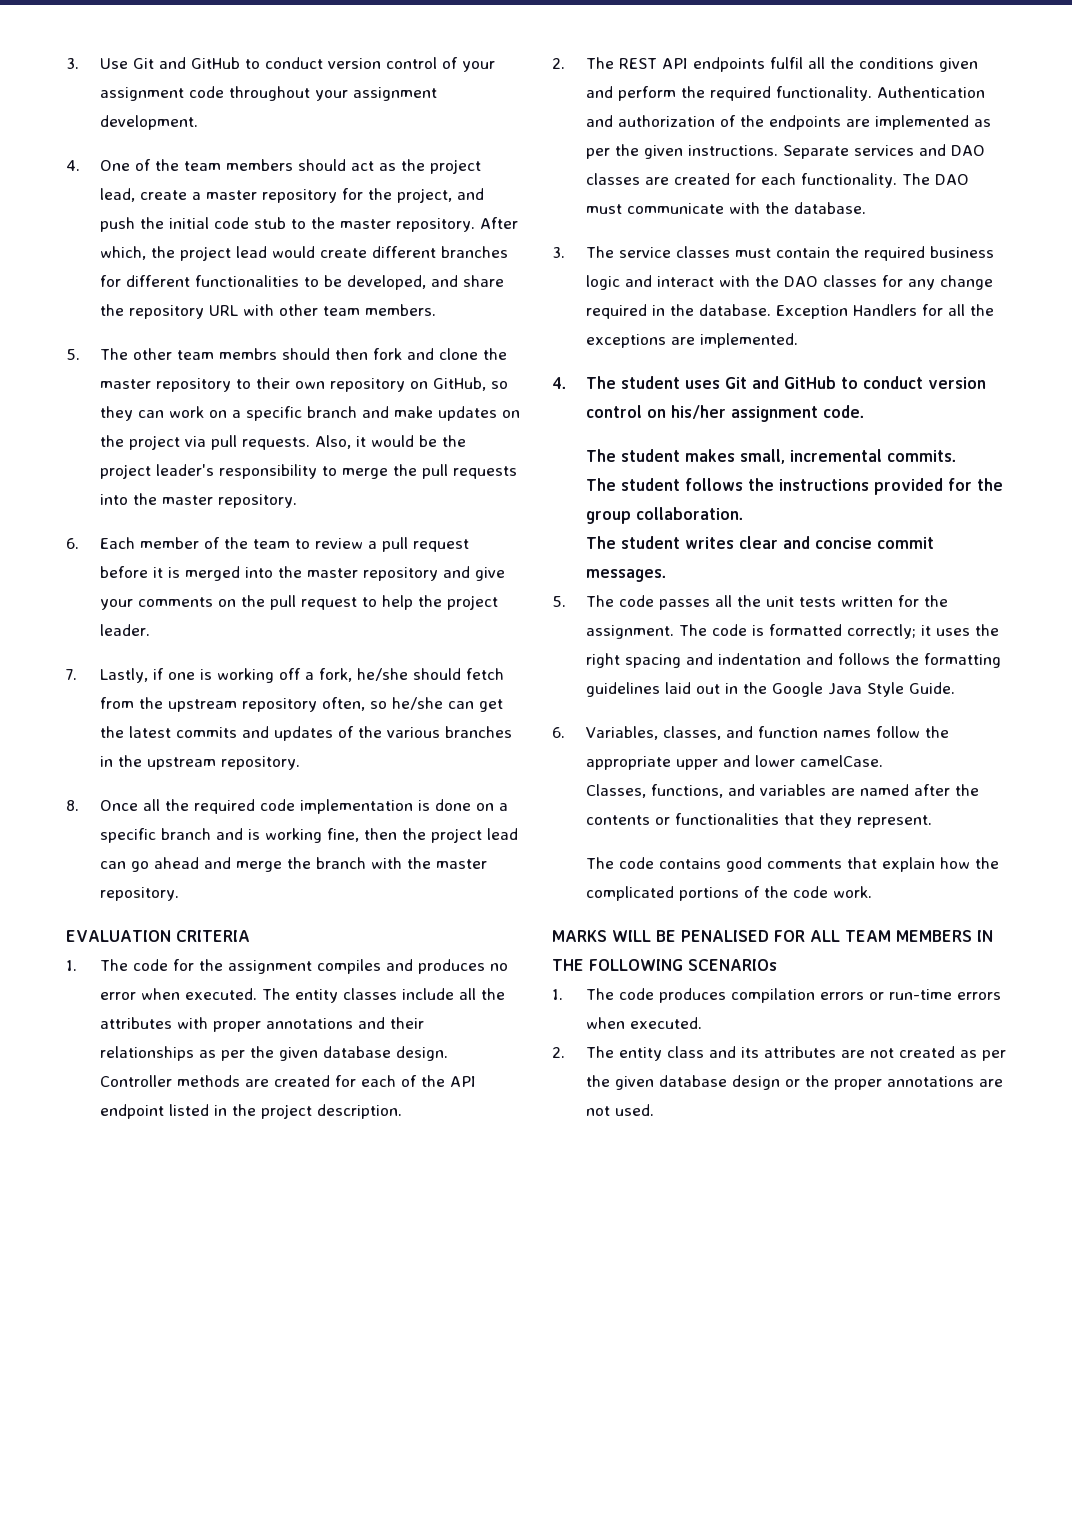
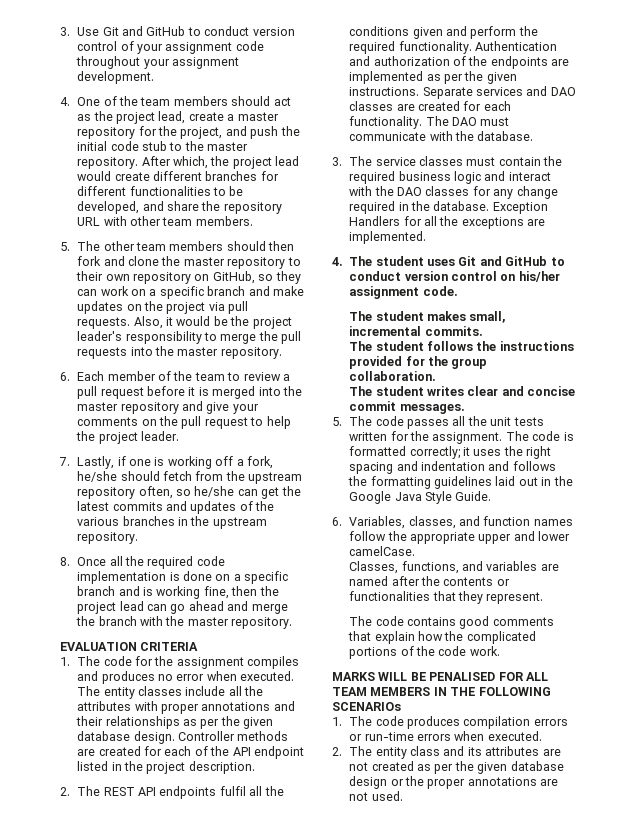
- 5. The other team membrs should then fork and clone the master repository to their own repository on GitHub, so they can work on a specific branch and make updates on the project via pull requests.
+ 5. The other team members should then fork and clone the master repository to their own repository on GitHub, so they can work on a specific branch and make updates on the project via pull requests.

